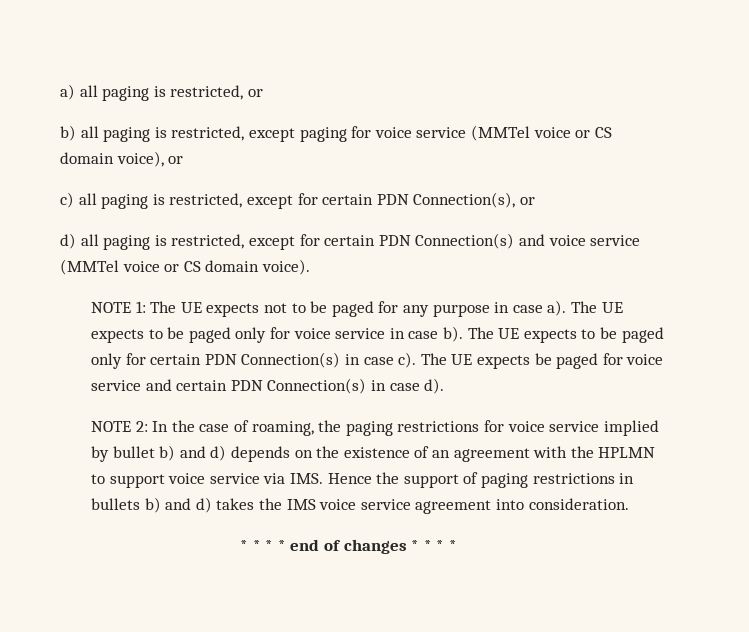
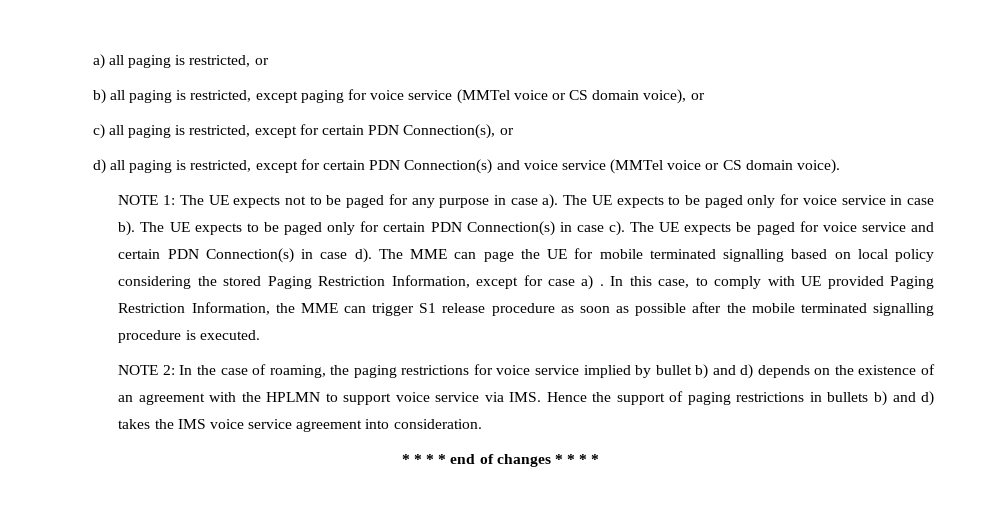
+ The MME can page the UE for mobile terminated signalling based on local policy considering the stored Paging Restriction Information, except for case a) . In this case, to comply with UE provided Paging Restriction Information, the MME can trigger S1 release procedure as soon as possible after the mobile terminated signalling procedure is executed.

